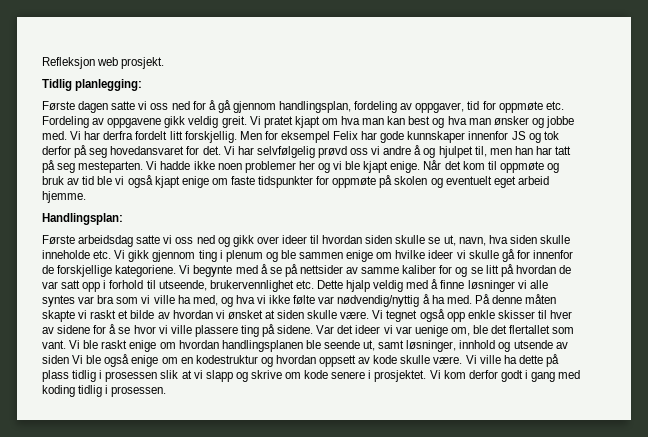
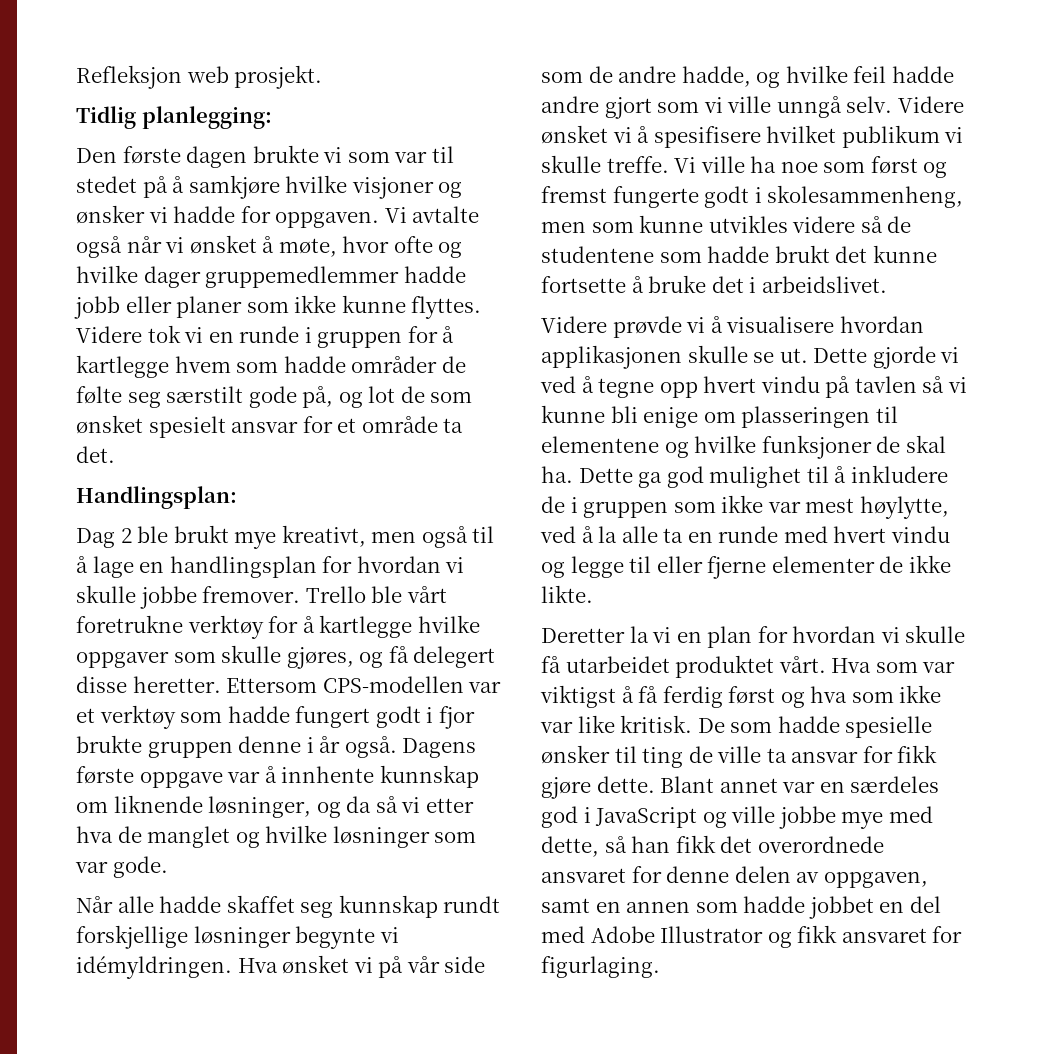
- Første dagen satte vi oss ned for å gå gjennom handlingsplan, fordeling av oppgaver, tid for oppmøte etc. Fordeling av oppgavene gikk veldig greit. Vi pratet kjapt om hva man kan best og hva man ønsker og jobbe med. Vi har derfra fordelt litt forskjellig. Men for eksempel Felix har gode kunnskaper innenfor JS og tok derfor på seg hovedansvaret for det. Vi har selvfølgelig prøvd oss vi andre å og hjulpet til, men han har tatt på seg mesteparten. Vi hadde ikke noen problemer her og vi ble kjapt enige. Når det kom til oppmøte og bruk av tid ble vi også kjapt enige om faste tidspunkter for oppmøte på skolen og eventuelt eget arbeid hjemme.
+ Den første dagen brukte vi som var til stedet på å samkjøre hvilke visjoner og ønsker vi hadde for oppgaven. Vi avtalte også når vi ønsket å møte, hvor ofte og hvilke dager gruppemedlemmer hadde jobb eller planer som ikke kunne flyttes. Videre tok vi en runde i gruppen for å kartlegge hvem som hadde områder de følte seg særstilt gode på, og lot de som ønsket spesielt ansvar for et område ta det.
  Handlingsplan:
- Første arbeidsdag satte vi oss ned og gikk over ideer til hvordan siden skulle se ut, navn, hva siden skulle inneholde etc. Vi gikk gjennom ting i plenum og ble sammen enige om hvilke ideer vi skulle gå for innenfor de forskjellige kategoriene. Vi begynte med å se på nettsider av samme kaliber for og se litt på hvordan de var satt opp i forhold til utseende, brukervennlighet etc. Dette hjalp veldig med å finne løsninger vi alle syntes var bra som vi ville ha med, og hva vi ikke følte var nødvendig/nyttig å ha med. På denne måten skapte vi raskt et bilde av hvordan vi ønsket at siden skulle være. Vi tegnet også opp enkle skisser til hver av sidene for å se hvor vi ville plassere ting på sidene. Var det ideer vi var uenige om, ble det flertallet som vant. Vi ble raskt enige om hvordan handlingsplanen ble seende ut, samt løsninger, innhold og utsende av siden Vi ble også enige om en kodestruktur og hvordan oppsett av kode skulle være. Vi ville ha dette på plass tidlig i prosessen slik at vi slapp og skrive om kode senere i prosjektet. Vi kom derfor godt i gang med koding tidlig i prosessen.
+ Dag 2 ble brukt mye kreativt, men også til å lage en handlingsplan for hvordan vi skulle jobbe fremover. Trello ble vårt foretrukne verktøy for å kartlegge hvilke oppgaver som skulle gjøres, og få delegert disse heretter. Ettersom CPS-modellen var et verktøy som hadde fungert godt i fjor brukte gruppen denne i år også. Dagens første oppgave var å innhente kunnskap om liknende løsninger, og da så vi etter hva de manglet og hvilke løsninger som var gode.
+ Når alle hadde skaffet seg kunnskap rundt forskjellige løsninger begynte vi idémyldringen. Hva ønsket vi på vår side som de andre hadde, og hvilke feil hadde andre gjort som vi ville unngå selv. Videre ønsket vi å spesifisere hvilket publikum vi skulle treffe. Vi ville ha noe som først og fremst fungerte godt i skolesammenheng, men som kunne utvikles videre så de studentene som hadde brukt det kunne fortsette å bruke det i arbeidslivet.
+ Videre prøvde vi å visualisere hvordan applikasjonen skulle se ut. Dette gjorde vi ved å tegne opp hvert vindu på tavlen så vi kunne bli enige om plasseringen til elementene og hvilke funksjoner de skal ha. Dette ga god mulighet til å inkludere de i gruppen som ikke var mest høylytte, ved å la alle ta en runde med hvert vindu og legge til eller fjerne elementer de ikke likte.
+ Deretter la vi en plan for hvordan vi skulle få utarbeidet produktet vårt. Hva som var viktigst å få ferdig først og hva som ikke var like kritisk. De som hadde spesielle ønsker til ting de ville ta ansvar for fikk gjøre dette. Blant annet var en særdeles god i JavaScript og ville jobbe mye med dette, så han fikk det overordnede ansvaret for denne delen av oppgaven, samt en annen som hadde jobbet en del med Adobe Illustrator og fikk ansvaret for figurlaging.

